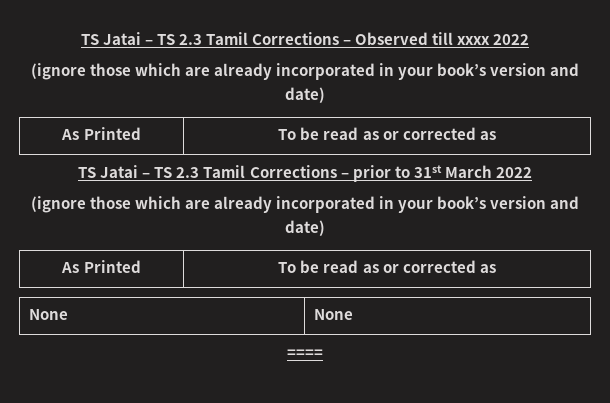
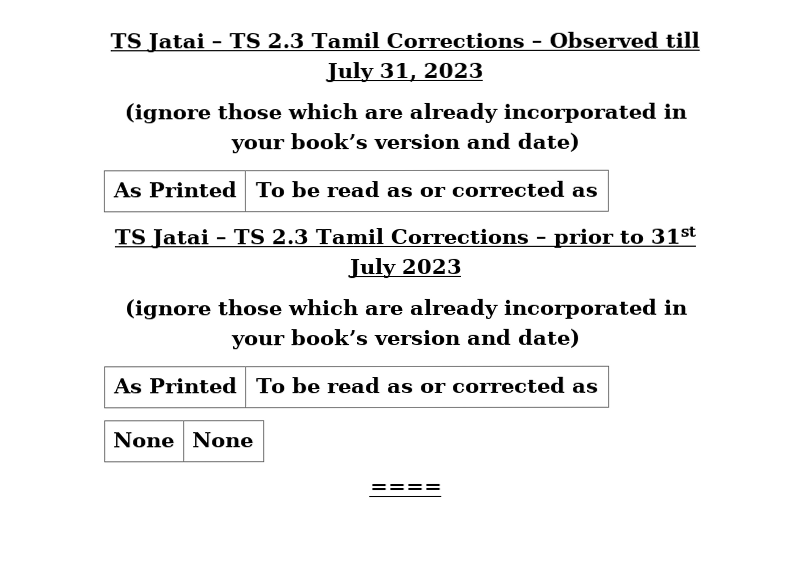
- TS Jatai – TS 2.3 Tamil Corrections – Observed till xxxx 2022
+ TS Jatai – TS 2.3 Tamil Corrections – Observed till July 31, 2023
- TS Jatai – TS 2.3 Tamil Corrections – prior to 31st March 2022
+ TS Jatai – TS 2.3 Tamil Corrections – prior to 31st July 2023

